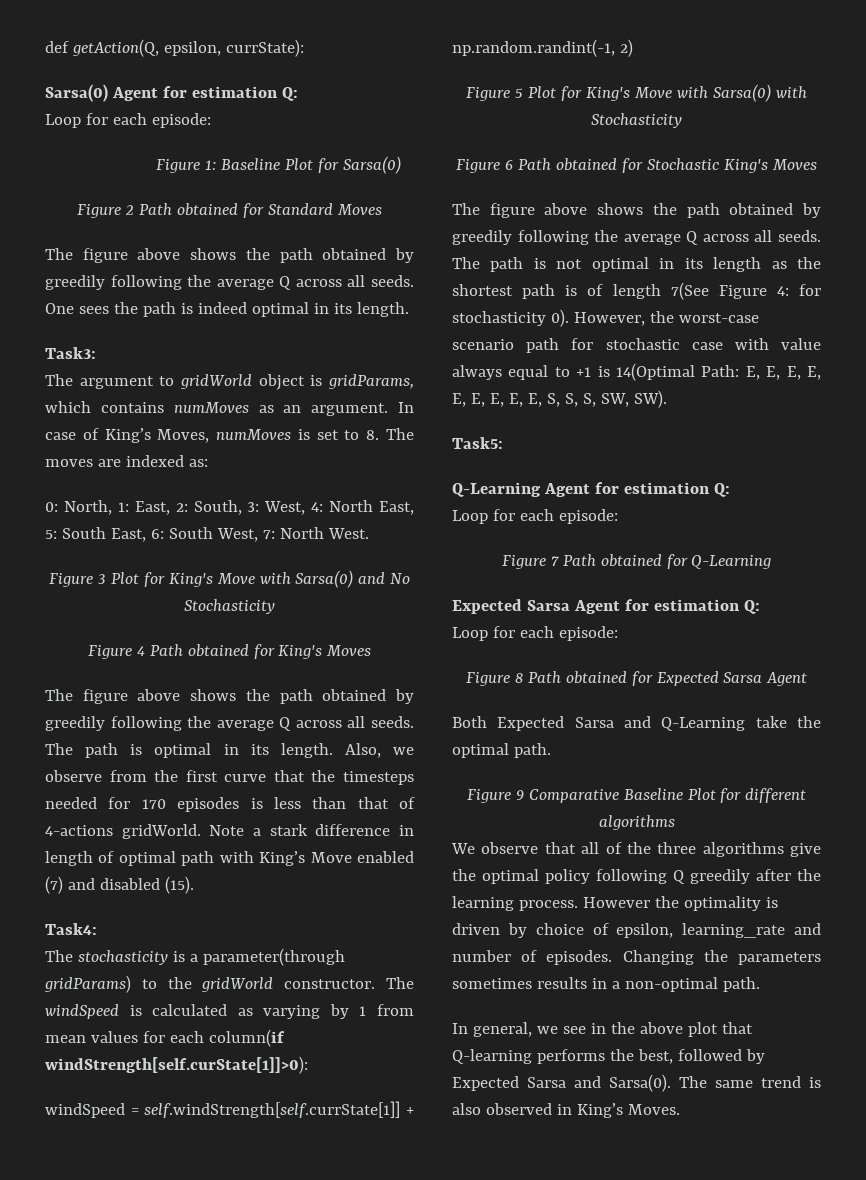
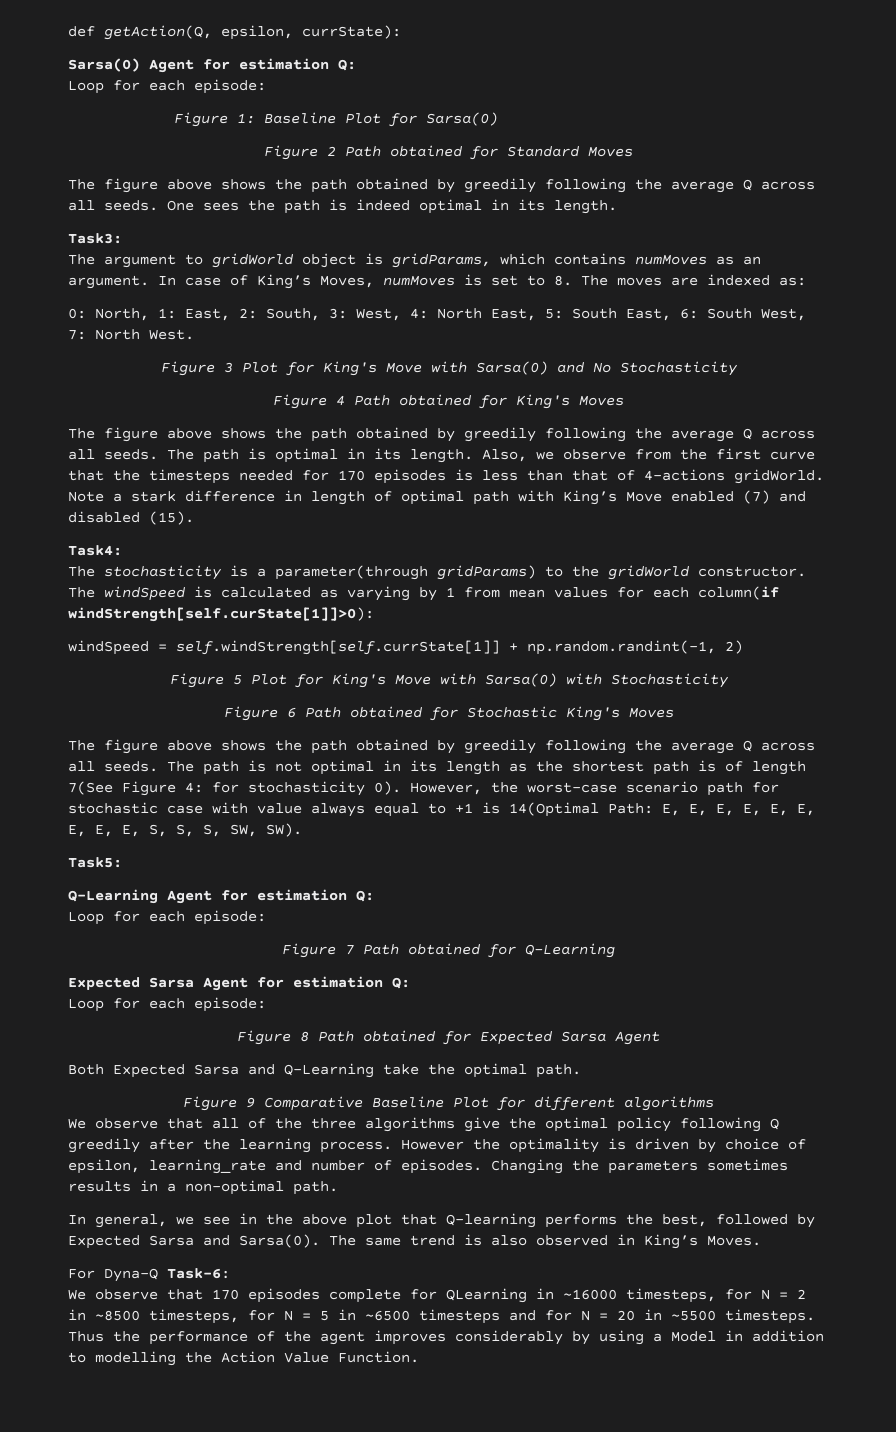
+ For Dyna-Q Task-6:
+ We observe that 170 episodes complete for QLearning in ~16000 timesteps, for N = 2 in ~8500 timesteps, for N = 5 in ~6500 timesteps and for N = 20 in ~5500 timesteps. Thus the performance of the agent improves considerably by using a Model in addition to modelling the Action Value Function.

